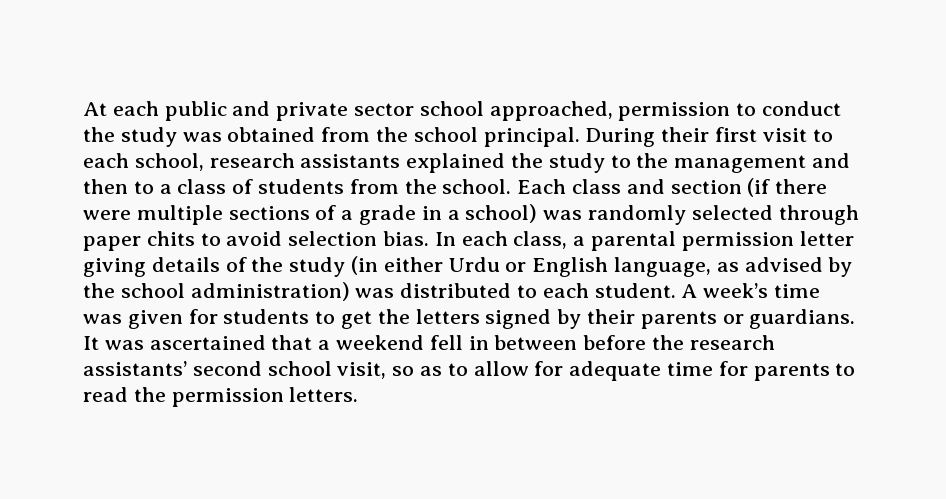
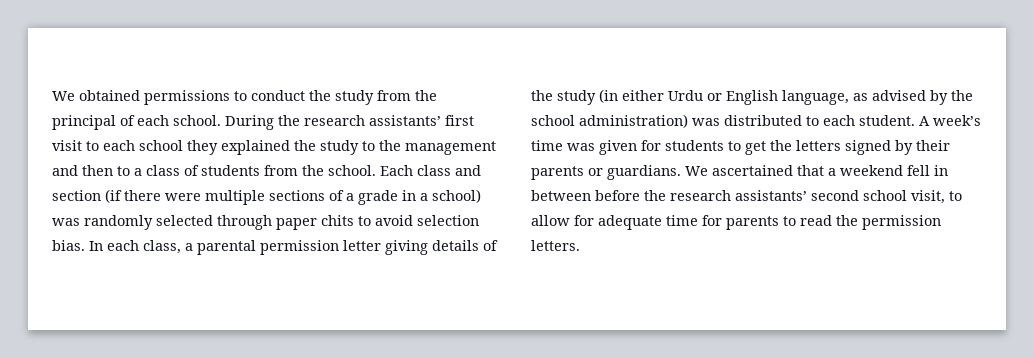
- At each public and private sector school approached, permission to conduct the study was obtained from the school principal. During their first visit to each school, research assistants explained the study to the management and then to a class of students from the school.
+ We obtained permissions to conduct the study from the principal of each school. During the research assistants’ first visit to each school they explained the study to the management and then to a class of students from the school.
- It was ascertained that a weekend fell in between before the research assistants’ second school visit, so as to allow for adequate time for parents to read the permission letters.
+ We ascertained that a weekend fell in between before the research assistants’ second school visit, to allow for adequate time for parents to read the permission letters.

